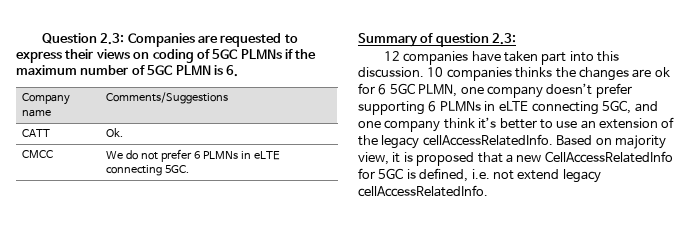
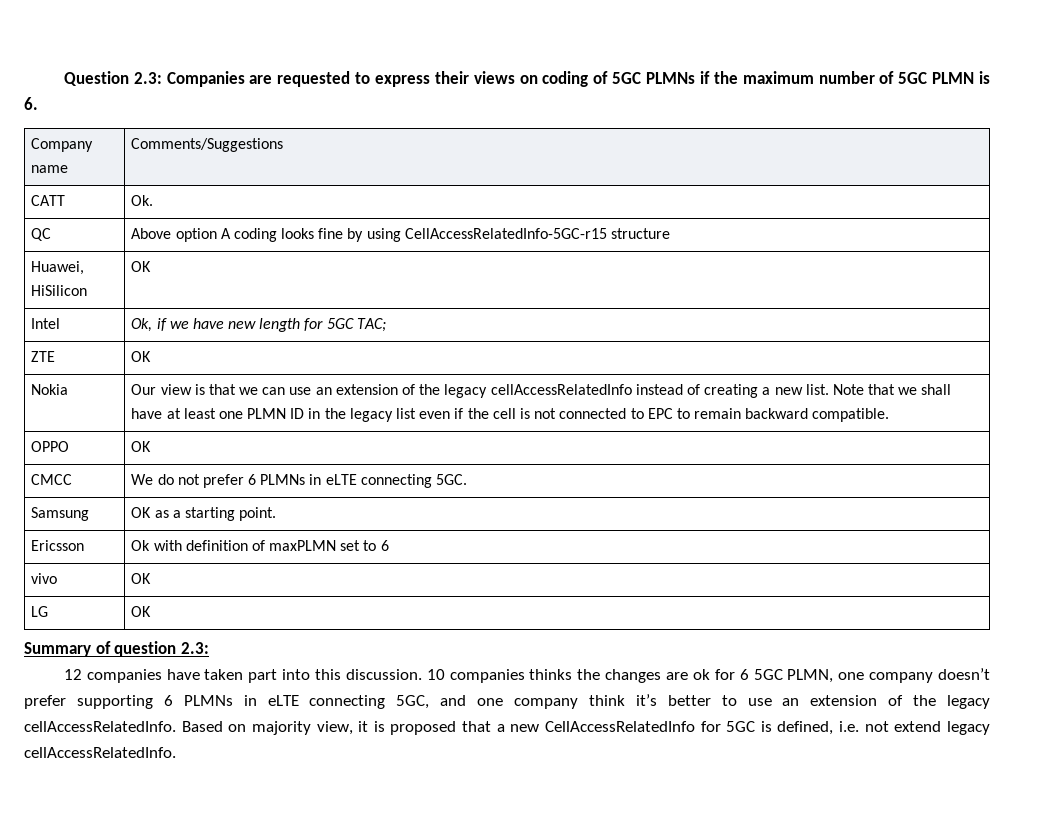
+ QC | Above option A coding looks fine by using CellAccessRelatedInfo-5GC-r15 structure
+ Huawei, HiSilicon | OK
+ Intel | Ok, if we have new length for 5GC TAC;
+ ZTE | OK
+ Nokia | Our view is that we can use an extension of the legacy cellAccessRelatedInfo instead of creating a new list. Note that we shall have at least one PLMN ID in the legacy list even if the cell is not connected to EPC to remain backward compatible.
+ OPPO | OK
+ Samsung | OK as a starting point.
+ Ericsson | Ok with definition of maxPLMN set to 6
+ vivo | OK
+ LG | OK

